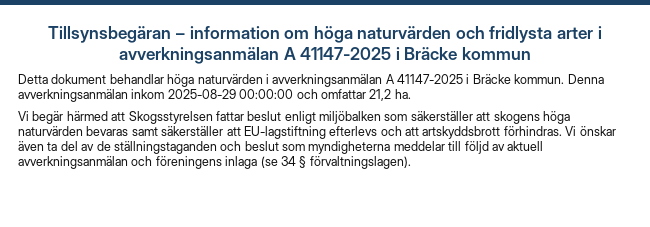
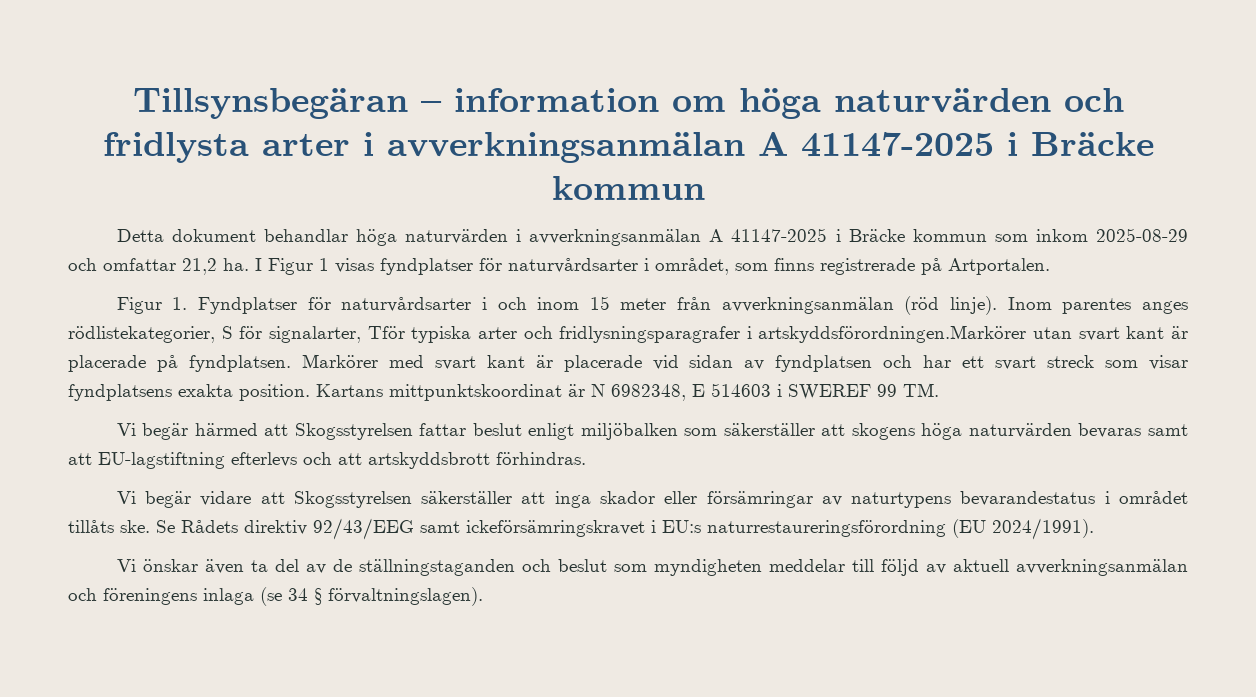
- Detta dokument behandlar höga naturvärden i avverkningsanmälan A 41147-2025 i Bräcke kommun. Denna avverkningsanmälan inkom 2025-08-29 00:00:00 och omfattar 21,2 ha.
+ Detta dokument behandlar höga naturvärden i avverkningsanmälan A 41147-2025 i Bräcke kommun som inkom 2025-08-29 och omfattar 21,2 ha. I Figur 1 visas fyndplatser för naturvårdsarter i området, som finns registrerade på Artportalen.
+ Figur 1. Fyndplatser för naturvårdsarter i och inom 15 meter från avverkningsanmälan (röd linje). Inom parentes anges rödlistekategorier, S för signalarter, Tför typiska arter och fridlysningsparagrafer i artskyddsförordningen.Markörer utan svart kant är placerade på fyndplatsen. Markörer med svart kant är placerade vid sidan av fyndplatsen och har ett svart streck som visar fyndplatsens exakta position. Kartans mittpunktskoordinat är N 6982348, E 514603 i SWEREF 99 TM.
- Vi begär härmed att Skogsstyrelsen fattar beslut enligt miljöbalken som säkerställer att skogens höga naturvärden bevaras samt säkerställer att EU-lagstiftning efterlevs och att artskyddsbrott förhindras. Vi önskar även ta del av de ställningstaganden och beslut som myndigheterna meddelar till följd av aktuell avverkningsanmälan och föreningens inlaga (se 34 § förvaltningslagen).
+ Vi begär härmed att Skogsstyrelsen fattar beslut enligt miljöbalken som säkerställer att skogens höga naturvärden bevaras samt att EU-lagstiftning efterlevs och att artskyddsbrott förhindras.
+ Vi begär vidare att Skogsstyrelsen säkerställer att inga skador eller försämringar av naturtypens bevarandestatus i området tillåts ske. Se Rådets direktiv 92/43/EEG samt ickeförsämringskravet i EU:s naturrestaureringsförordning (EU 2024/1991).
+ Vi önskar även ta del av de ställningstaganden och beslut som myndigheten meddelar till följd av aktuell avverkningsanmälan och föreningens inlaga (se 34 § förvaltningslagen).

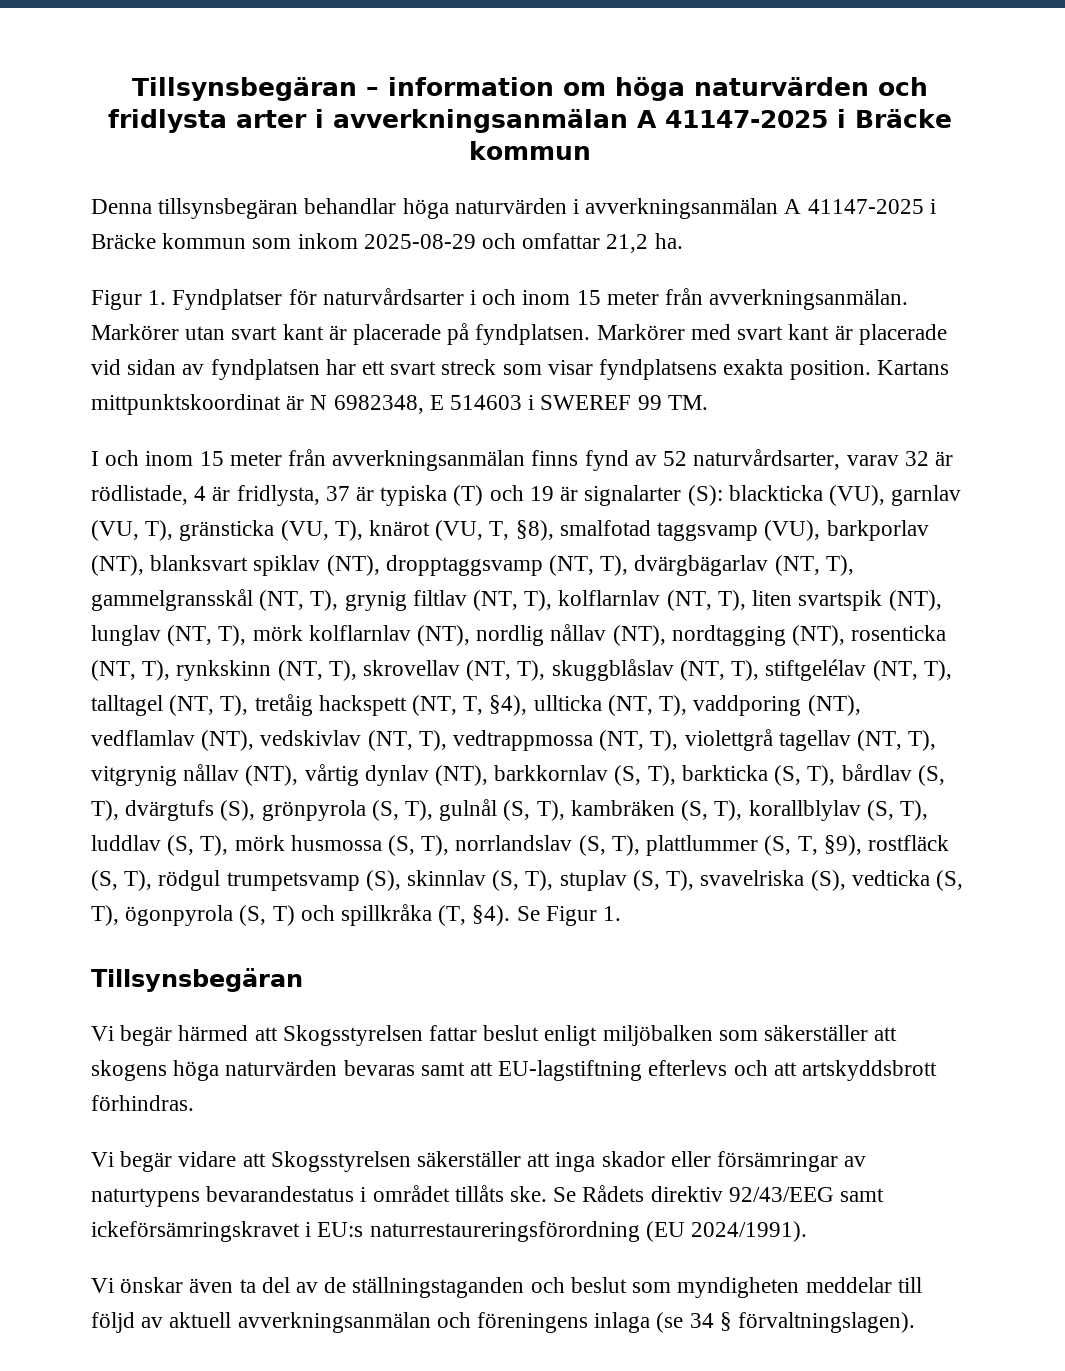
- Detta dokument behandlar höga naturvärden i avverkningsanmälan A 41147-2025 i Bräcke kommun som inkom 2025-08-29 och omfattar 21,2 ha. I Figur 1 visas fyndplatser för naturvårdsarter i området, som finns registrerade på Artportalen.
+ Denna tillsynsbegäran behandlar höga naturvärden i avverkningsanmälan A 41147-2025 i Bräcke kommun som inkom 2025-08-29 och omfattar 21,2 ha.
- Figur 1. Fyndplatser för naturvårdsarter i och inom 15 meter från avverkningsanmälan (röd linje). Inom parentes anges rödlistekategorier, S för signalarter, Tför typiska arter och fridlysningsparagrafer i artskyddsförordningen.Markörer utan svart kant är placerade på fyndplatsen.
+ Figur 1. Fyndplatser för naturvårdsarter i och inom 15 meter från avverkningsanmälan. Markörer utan svart kant är placerade på fyndplatsen.
- Markörer med svart kant är placerade vid sidan av fyndplatsen och har ett svart streck som visar fyndplatsens exakta position.
+ Markörer med svart kant är placerade vid sidan av fyndplatsen har ett svart streck som visar fyndplatsens exakta position.
+ I och inom 15 meter från avverkningsanmälan finns fynd av 52 naturvårdsarter, varav 32 är rödlistade, 4 är fridlysta, 37 är typiska (T) och 19 är signalarter (S): blackticka (VU), garnlav (VU, T), gränsticka (VU, T), knärot (VU, T, §8), smalfotad taggsvamp (VU), barkporlav (NT), blanksvart spiklav (NT), dropptaggsvamp (NT, T), dvärgbägarlav (NT, T), gammelgransskål (NT, T), grynig filtlav (NT, T), kolflarnlav (NT, T), liten svartspik (NT), lunglav (NT, T), mörk kolflarnlav (NT), nordlig nållav (NT), nordtagging (NT), rosenticka (NT, T), rynkskinn (NT, T), skrovellav (NT, T), skuggblåslav (NT, T), stiftgelélav (NT, T), talltagel (NT, T), tretåig hackspett (NT, T, §4), ullticka (NT, T), vaddporing (NT), vedflamlav (NT), vedskivlav (NT, T), vedtrappmossa (NT, T), violettgrå tagellav (NT, T), vitgrynig nållav (NT), vårtig dynlav (NT), barkkornlav (S, T), barkticka (S, T), bårdlav (S, T), dvärgtufs (S), grönpyrola (S, T), gulnål (S, T), kambräken (S, T), korallblylav (S, T), luddlav (S, T), mörk husmossa (S, T), norrlandslav (S, T), plattlummer (S, T, §9), rostfläck (S, T), rödgul trumpetsvamp (S), skinnlav (S, T), stuplav (S, T), svavelriska (S), vedticka (S, T), ögonpyrola (S, T) och spillkråka (T, §4). Se Figur 1.
+ Tillsynsbegäran

